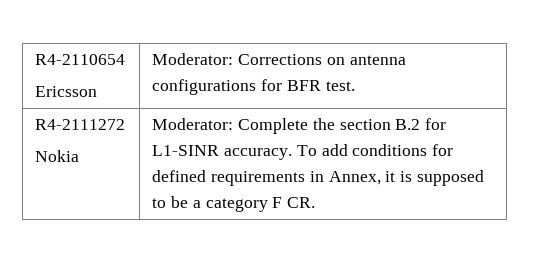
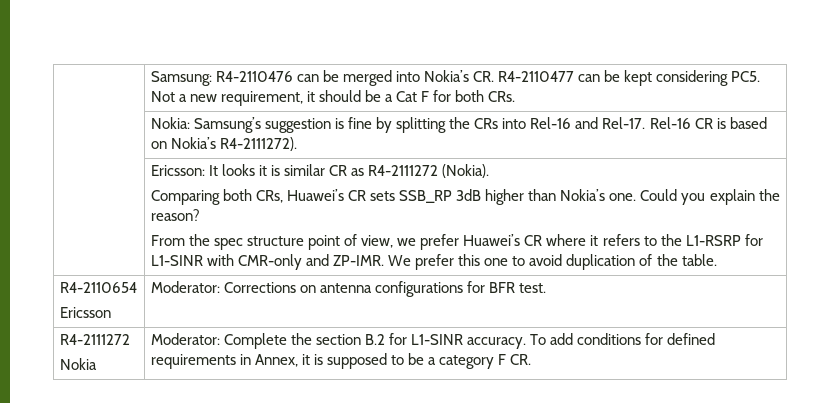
+ | Samsung: R4-2110476 can be merged into Nokia’s CR. R4-2110477 can be kept considering PC5. Not a new requirement, it should be a Cat F for both CRs.
+ | Nokia: Samsung’s suggestion is fine by splitting the CRs into Rel-16 and Rel-17. Rel-16 CR is based on Nokia’s R4-2111272).
+ | Ericsson: It looks it is similar CR as R4-2111272 (Nokia).
+ Comparing both CRs, Huawei’s CR sets SSB_RP 3dB higher than Nokia’s one. Could you explain the reason?
+ From the spec structure point of view, we prefer Huawei’s CR where it refers to the L1-RSRP for L1-SINR with CMR-only and ZP-IMR. We prefer this one to avoid duplication of the table.

